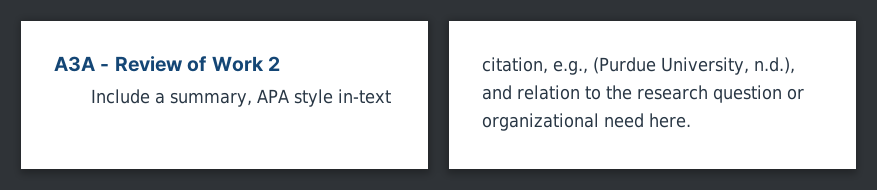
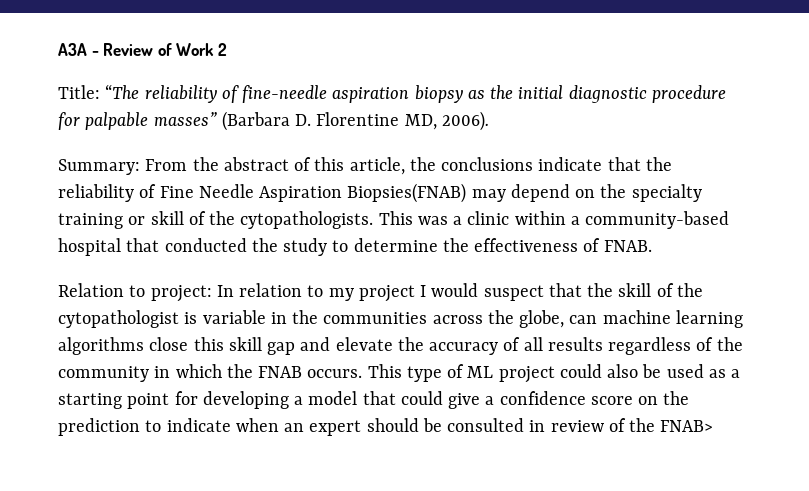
- Include a summary, APA style in-text citation, e.g., (Purdue University, n.d.), and relation to the research question or organizational need here.
+ Title: “The reliability of fine-needle aspiration biopsy as the initial diagnostic procedure for palpable masses” (Barbara D. Florentine MD, 2006).
+ Summary: From the abstract of this article, the conclusions indicate that the reliability of Fine Needle Aspiration Biopsies(FNAB) may depend on the specialty training or skill of the cytopathologists. This was a clinic within a community-based hospital that conducted the study to determine the effectiveness of FNAB.
+ Relation to project: In relation to my project I would suspect that the skill of the cytopathologist is variable in the communities across the globe, can machine learning algorithms close this skill gap and elevate the accuracy of all results regardless of the community in which the FNAB occurs. This type of ML project could also be used as a starting point for developing a model that could give a confidence score on the prediction to indicate when an expert should be consulted in review of the FNAB>

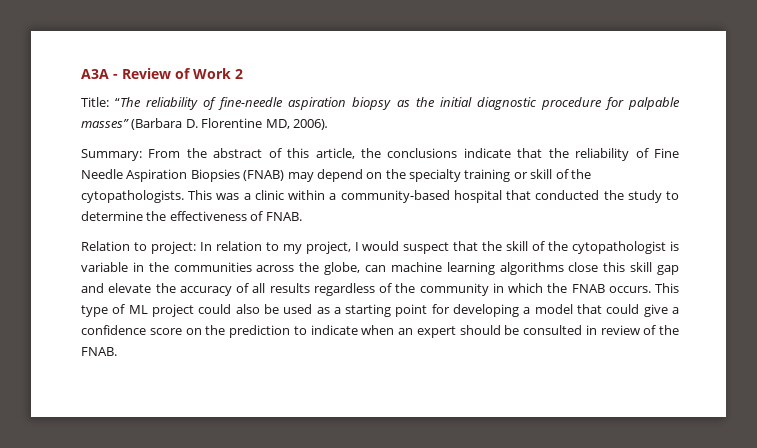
- Summary: From the abstract of this article, the conclusions indicate that the reliability of Fine Needle Aspiration Biopsies(FNAB) may depend on the specialty training or skill of the cytopathologists.
+ Summary: From the abstract of this article, the conclusions indicate that the reliability of Fine Needle Aspiration Biopsies (FNAB) may depend on the specialty training or skill of the cytopathologists.
- Relation to project: In relation to my project I would suspect that the skill of the cytopathologist is variable in the communities across the globe, can machine learning algorithms close this skill gap and elevate the accuracy of all results regardless of the community in which the FNAB occurs.
+ Relation to project: In relation to my project, I would suspect that the skill of the cytopathologist is variable in the communities across the globe, can machine learning algorithms close this skill gap and elevate the accuracy of all results regardless of the community in which the FNAB occurs.
- This type of ML project could also be used as a starting point for developing a model that could give a confidence score on the prediction to indicate when an expert should be consulted in review of the FNAB>
+ This type of ML project could also be used as a starting point for developing a model that could give a confidence score on the prediction to indicate when an expert should be consulted in review of the FNAB.

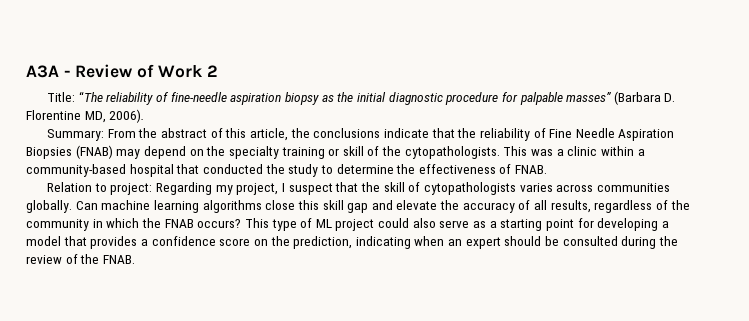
- Relation to project: In relation to my project, I would suspect that the skill of the cytopathologist is variable in the communities across the globe, can machine learning algorithms close this skill gap and elevate the accuracy of all results regardless of the community in which the FNAB occurs.
+ Relation to project: Regarding my project, I suspect that the skill of cytopathologists varies across communities globally. Can machine learning algorithms close this skill gap and elevate the accuracy of all results, regardless of the community in which the FNAB occurs?
- This type of ML project could also be used as a starting point for developing a model that could give a confidence score on the prediction to indicate when an expert should be consulted in review of the FNAB.
+ This type of ML project could also serve as a starting point for developing a model that provides a confidence score on the prediction, indicating when an expert should be consulted during the review of the FNAB.

